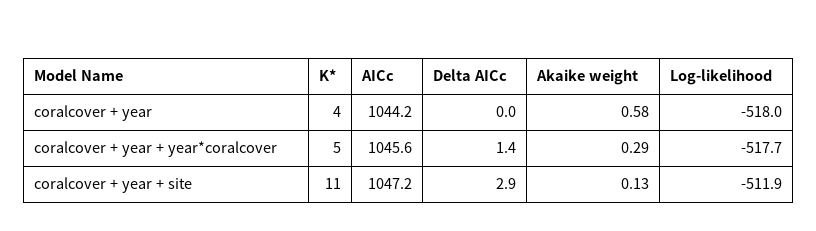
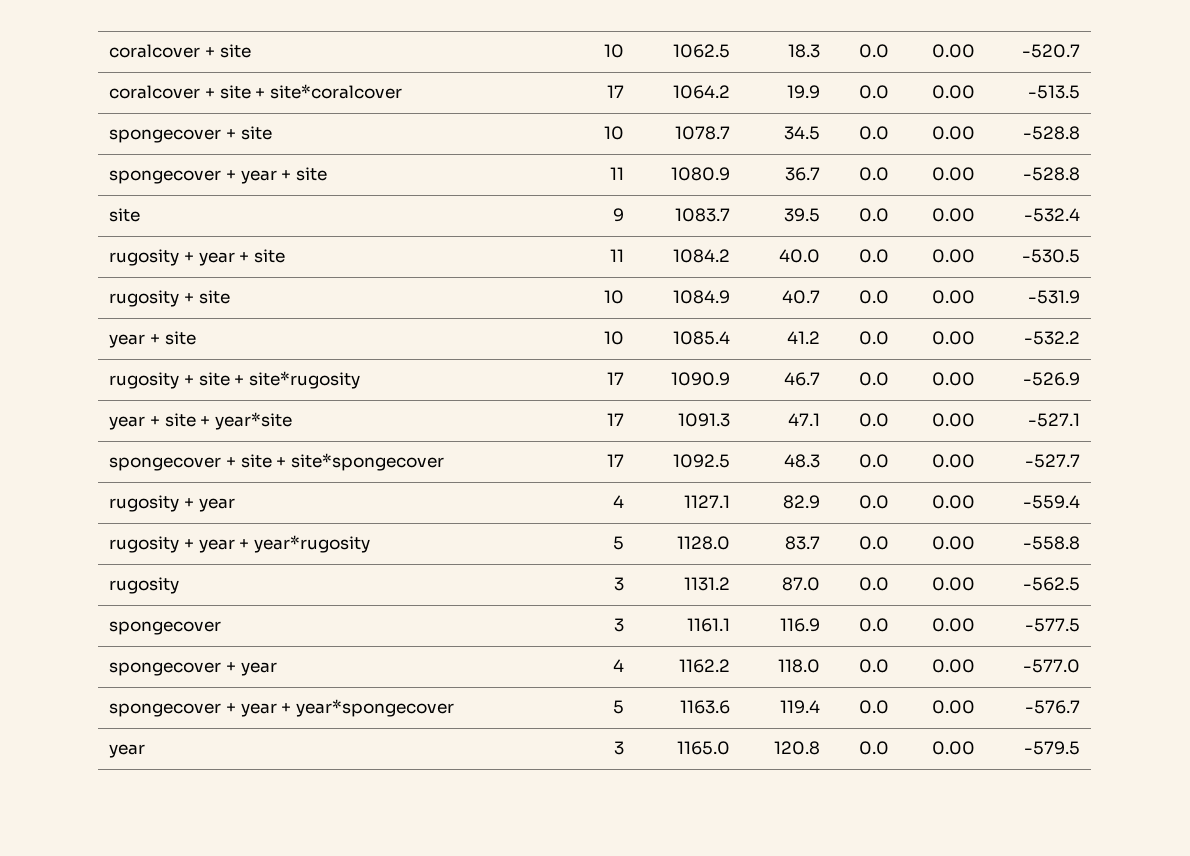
- Model Name | K* | AICc | Delta AICc | Akaike weight | Log-likelihood
- coralcover + year | 4 | 1044.2 | 0.0 | 0.58 | -518.0
- coralcover + year + year*coralcover | 5 | 1045.6 | 1.4 | 0.29 | -517.7
- coralcover + year + site | 11 | 1047.2 | 2.9 | 0.13 | -511.9
+ coralcover + site | 10 | 1062.5 | 18.3 | 0.0 | 0.00 | -520.7
+ coralcover + site + site*coralcover | 17 | 1064.2 | 19.9 | 0.0 | 0.00 | -513.5
+ spongecover + site | 10 | 1078.7 | 34.5 | 0.0 | 0.00 | -528.8
+ spongecover + year + site | 11 | 1080.9 | 36.7 | 0.0 | 0.00 | -528.8
+ site | 9 | 1083.7 | 39.5 | 0.0 | 0.00 | -532.4
+ rugosity + year + site | 11 | 1084.2 | 40.0 | 0.0 | 0.00 | -530.5
+ rugosity + site | 10 | 1084.9 | 40.7 | 0.0 | 0.00 | -531.9
+ year + site | 10 | 1085.4 | 41.2 | 0.0 | 0.00 | -532.2
+ rugosity + site + site*rugosity | 17 | 1090.9 | 46.7 | 0.0 | 0.00 | -526.9
+ year + site + year*site | 17 | 1091.3 | 47.1 | 0.0 | 0.00 | -527.1
+ spongecover + site + site*spongecover | 17 | 1092.5 | 48.3 | 0.0 | 0.00 | -527.7
+ rugosity + year | 4 | 1127.1 | 82.9 | 0.0 | 0.00 | -559.4
+ rugosity + year + year*rugosity | 5 | 1128.0 | 83.7 | 0.0 | 0.00 | -558.8
+ rugosity | 3 | 1131.2 | 87.0 | 0.0 | 0.00 | -562.5
+ spongecover | 3 | 1161.1 | 116.9 | 0.0 | 0.00 | -577.5
+ spongecover + year | 4 | 1162.2 | 118.0 | 0.0 | 0.00 | -577.0
+ spongecover + year + year*spongecover | 5 | 1163.6 | 119.4 | 0.0 | 0.00 | -576.7
+ year | 3 | 1165.0 | 120.8 | 0.0 | 0.00 | -579.5

